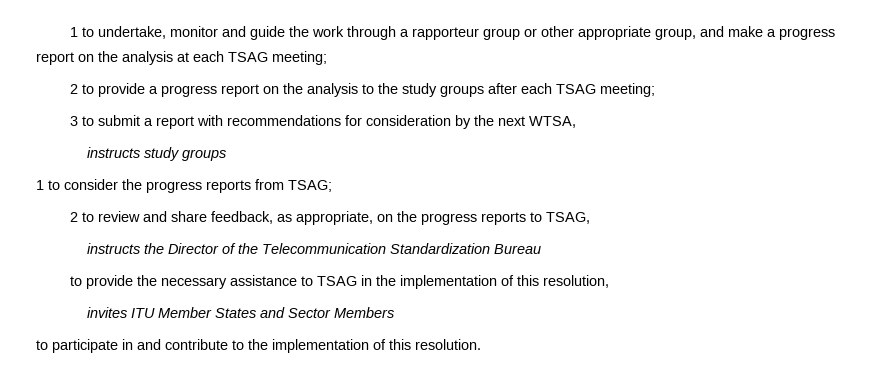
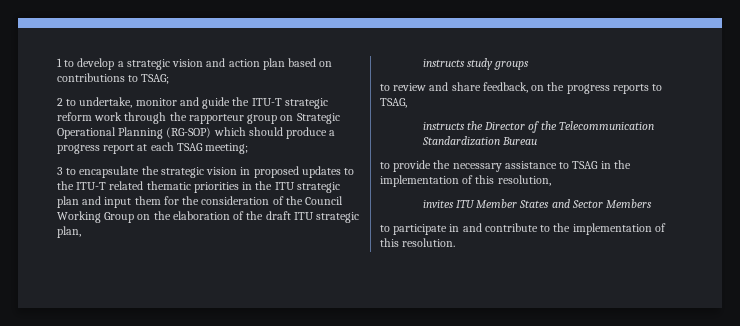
- 1 to undertake, monitor and guide the work through a rapporteur group or other appropriate group, and make a progress report on the analysis at each TSAG meeting;
- 2 to provide a progress report on the analysis to the study groups after each TSAG meeting;
- 3 to submit a report with recommendations for consideration by the next WTSA,
+ 1 to develop a strategic vision and action plan based on contributions to TSAG;
+ 2 to undertake, monitor and guide the ITU-T strategic reform work through the rapporteur group on Strategic Operational Planning (RG-SOP) which should produce a progress report at each TSAG meeting;
+ 3 to encapsulate the strategic vision in proposed updates to the ITU-T related thematic priorities in the ITU strategic plan and input them for the consideration of the Council Working Group on the elaboration of the draft ITU strategic plan,
  instructs study groups
- 1 to consider the progress reports from TSAG;
- 2 to review and share feedback, as appropriate, on the progress reports to TSAG,
+ to review and share feedback, on the progress reports to TSAG,

